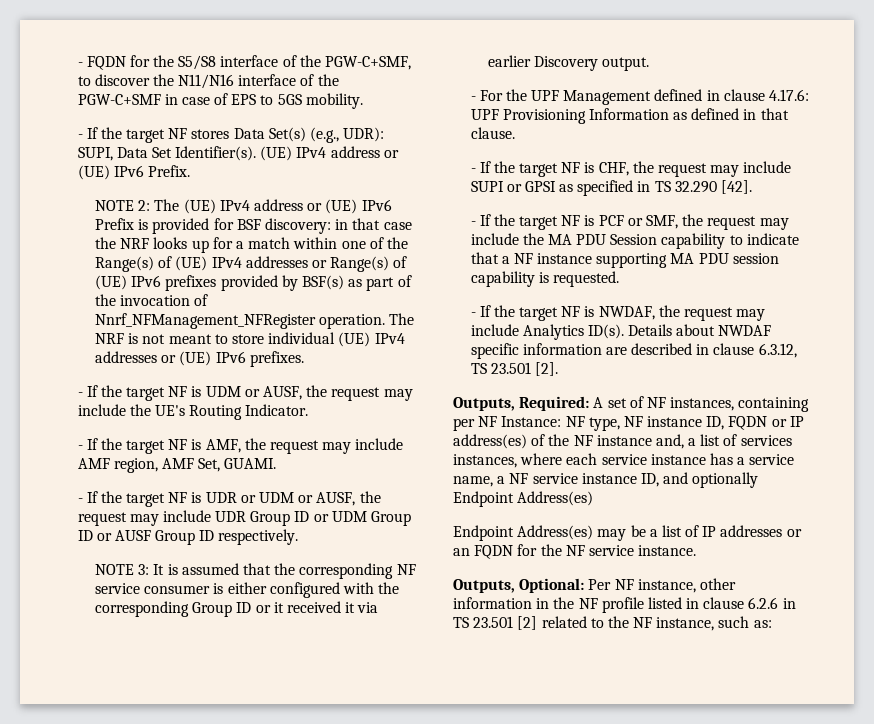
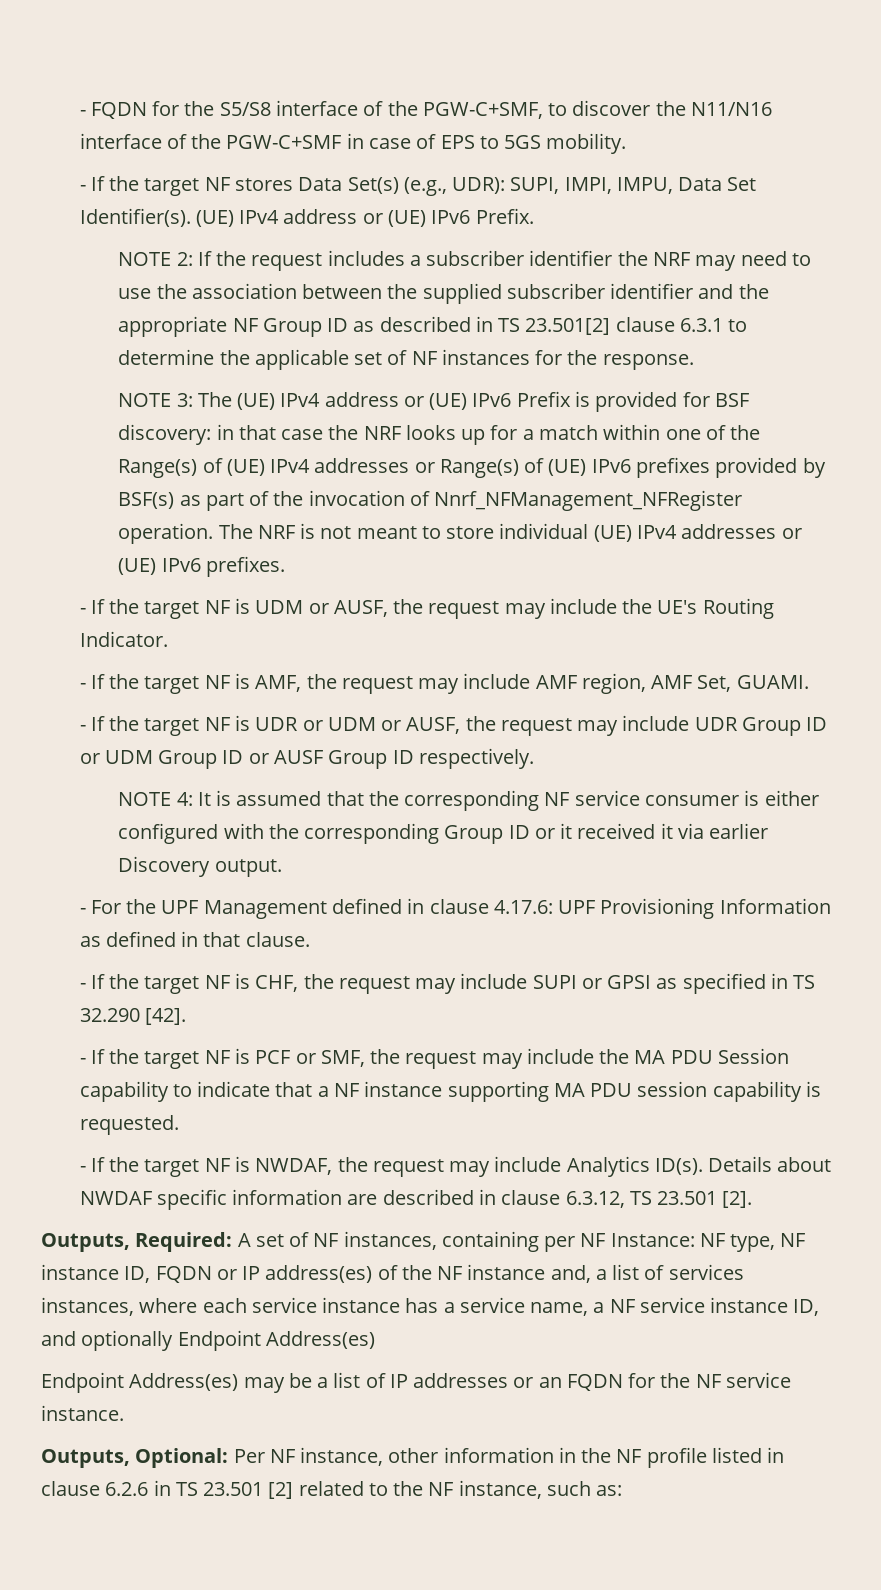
- - If the target NF stores Data Set(s) (e.g., UDR): SUPI, Data Set Identifier(s).
+ - If the target NF stores Data Set(s) (e.g., UDR): SUPI, IMPI, IMPU, Data Set Identifier(s).
- NOTE 2: The (UE) IPv4 address or (UE) IPv6 Prefix is provided for BSF discovery: in that case the NRF looks up for a match within one of the Range(s) of (UE) IPv4 addresses or Range(s) of (UE) IPv6 prefixes provided by BSF(s) as part of the invocation of Nnrf_NFManagement_NFRegister operation.
+ NOTE 2: If the request includes a subscriber identifier the NRF may need to use the association between the supplied subscriber identifier and the appropriate NF Group ID as described in TS 23.501[2] clause 6.3.1 to determine the applicable set of NF instances for the response.
+ NOTE 3: The (UE) IPv4 address or (UE) IPv6 Prefix is provided for BSF discovery: in that case the NRF looks up for a match within one of the Range(s) of (UE) IPv4 addresses or Range(s) of (UE) IPv6 prefixes provided by BSF(s) as part of the invocation of Nnrf_NFManagement_NFRegister operation.
- NOTE 3: It is assumed that the corresponding NF service consumer is either configured with the corresponding Group ID or it received it via earlier Discovery output.
+ NOTE 4: It is assumed that the corresponding NF service consumer is either configured with the corresponding Group ID or it received it via earlier Discovery output.

